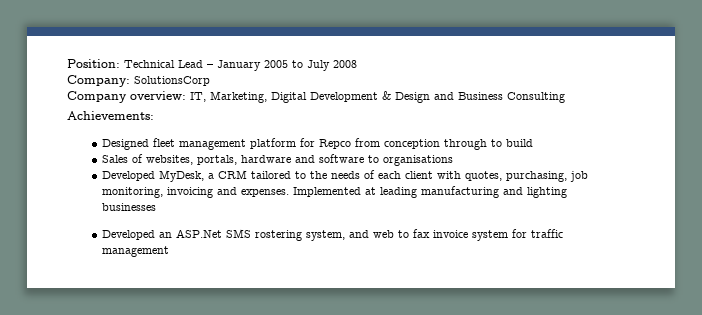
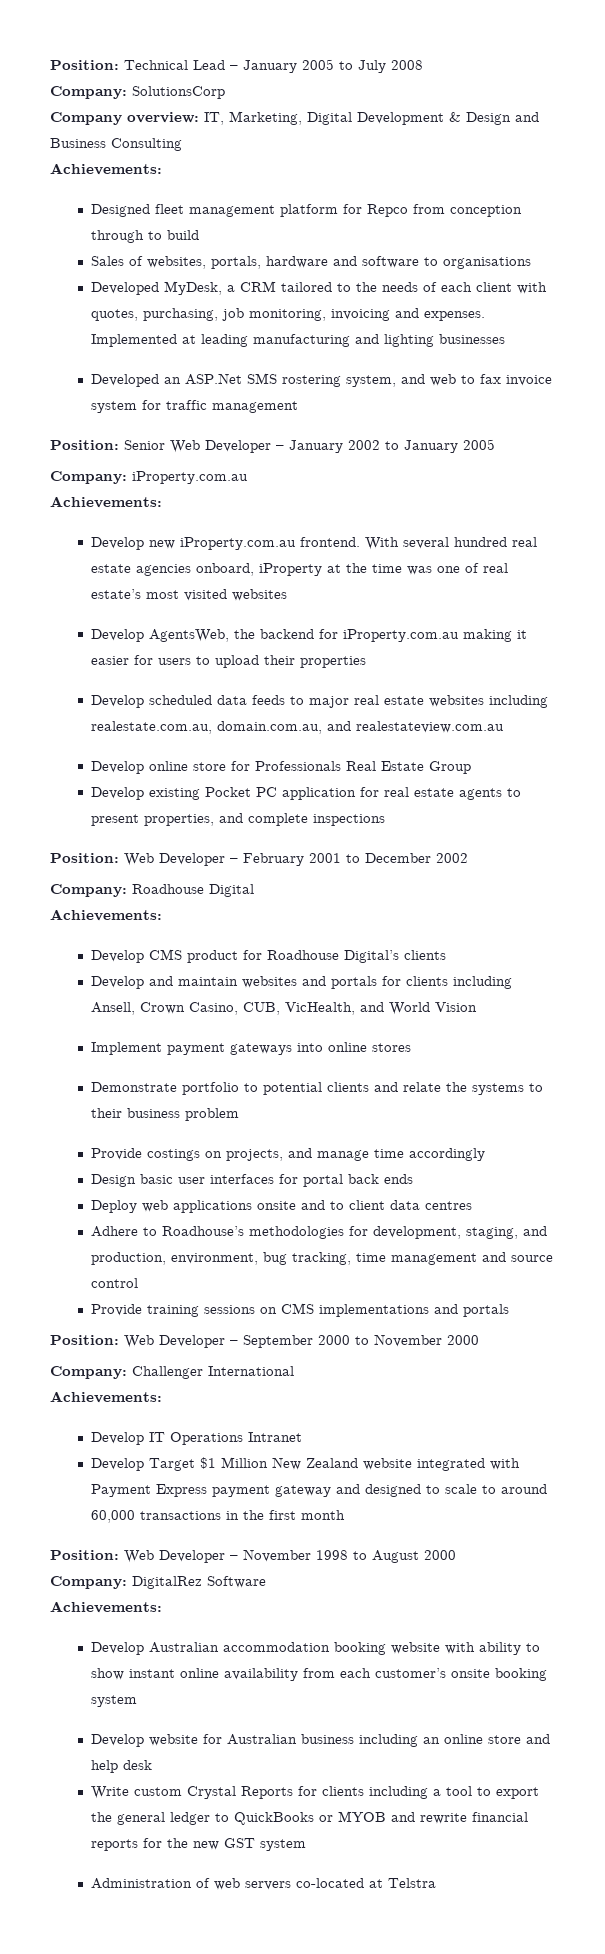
+ Position: Senior Web Developer – January 2002 to January 2005
+ Company: iProperty.com.au
+ Achievements:
+ Develop new iProperty.com.au frontend. With several hundred real estate agencies onboard, iProperty at the time was one of real estate’s most visited websites
+ Develop AgentsWeb, the backend for iProperty.com.au making it easier for users to upload their properties
+ Develop scheduled data feeds to major real estate websites including realestate.com.au, domain.com.au, and realestateview.com.au
+ Develop online store for Professionals Real Estate Group
+ Develop existing Pocket PC application for real estate agents to present properties, and complete inspections
+ Position: Web Developer – February 2001 to December 2002
+ Company: Roadhouse Digital
+ Achievements:
+ Develop CMS product for Roadhouse Digital’s clients
+ Develop and maintain websites and portals for clients including Ansell, Crown Casino, CUB, VicHealth, and World Vision
+ Implement payment gateways into online stores
+ Demonstrate portfolio to potential clients and relate the systems to their business problem
+ Provide costings on projects, and manage time accordingly
+ Design basic user interfaces for portal back ends
+ Deploy web applications onsite and to client data centres
+ Adhere to Roadhouse’s methodologies for development, staging, and production, environment, bug tracking, time management and source control
+ Provide training sessions on CMS implementations and portals
+ Position: Web Developer – September 2000 to November 2000
+ Company: Challenger International
+ Achievements:
+ Develop IT Operations Intranet
+ Develop Target $1 Million New Zealand website integrated with Payment Express payment gateway and designed to scale to around 60,000 transactions in the first month
+ Position: Web Developer – November 1998 to August 2000
+ Company: DigitalRez Software
+ Achievements:
+ Develop Australian accommodation booking website with ability to show instant online availability from each customer’s onsite booking system
+ Develop website for Australian business including an online store and help desk
+ Write custom Crystal Reports for clients including a tool to export the general ledger to QuickBooks or MYOB and rewrite financial reports for the new GST system
+ Administration of web servers co-located at Telstra

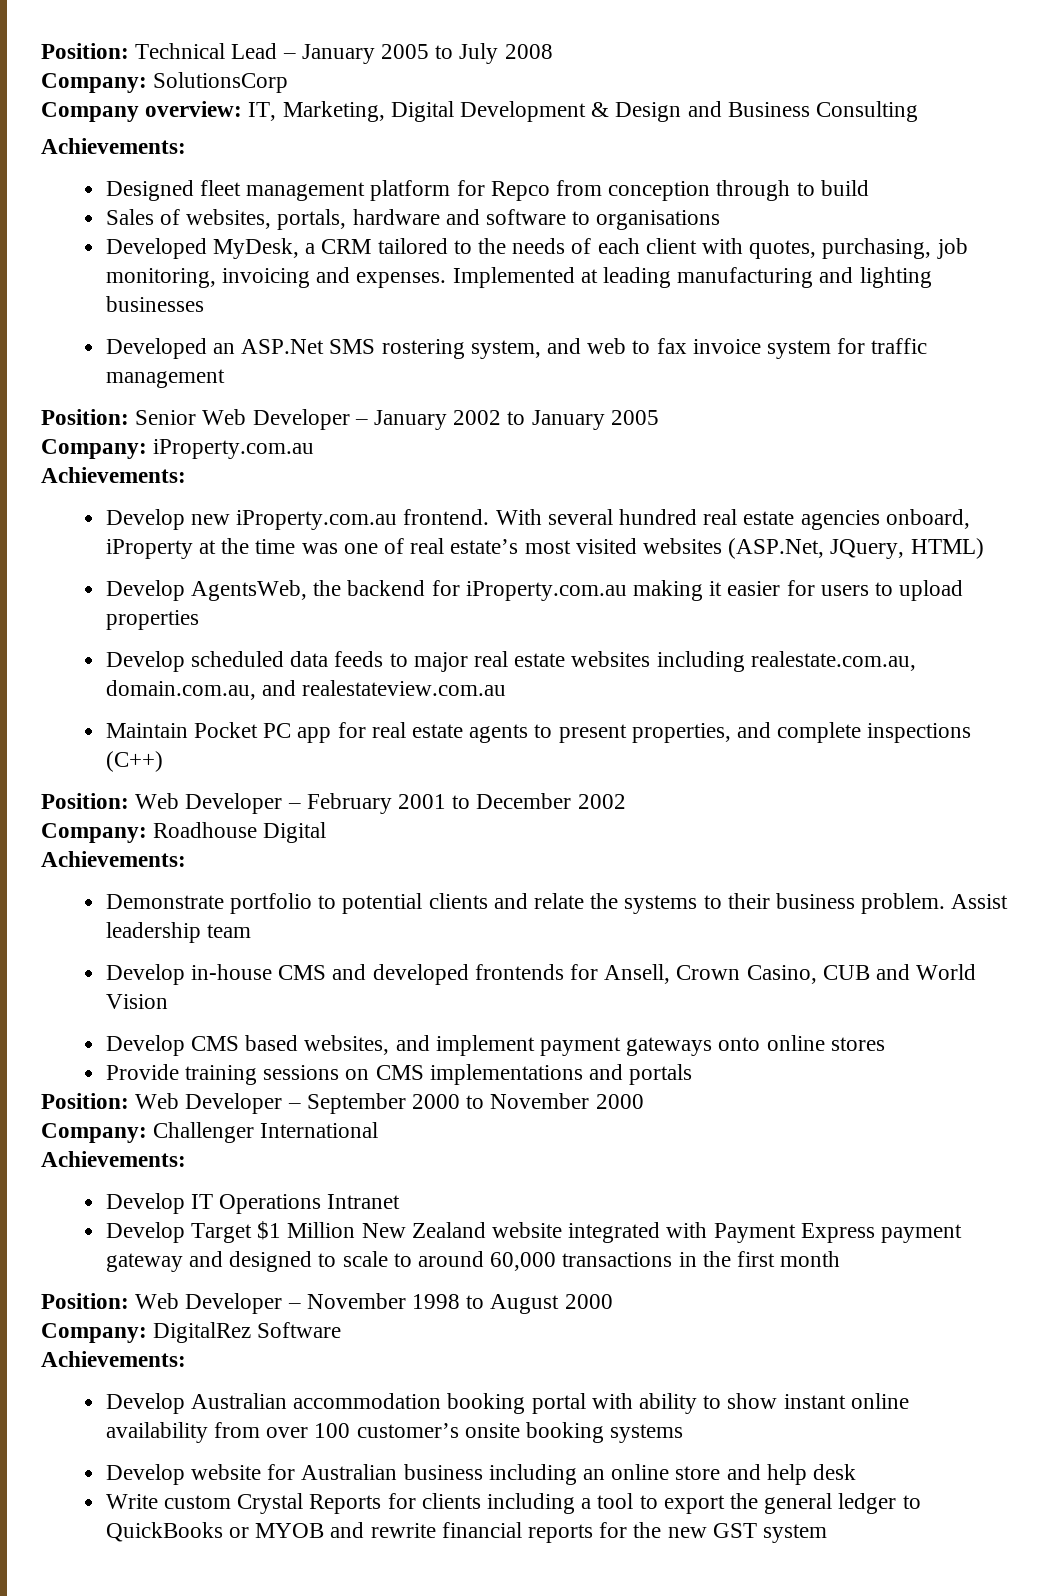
- With several hundred real estate agencies onboard, iProperty at the time was one of real estate’s most visited websites
+ With several hundred real estate agencies onboard, iProperty at the time was one of real estate’s most visited websites (ASP.Net, JQuery, HTML)
- Develop AgentsWeb, the backend for iProperty.com.au making it easier for users to upload their properties
+ Develop AgentsWeb, the backend for iProperty.com.au making it easier for users to upload properties
- Develop online store for Professionals Real Estate Group
- Develop existing Pocket PC application for real estate agents to present properties, and complete inspections
+ Maintain Pocket PC app for real estate agents to present properties, and complete inspections (C++)
- Develop CMS product for Roadhouse Digital’s clients
- Develop and maintain websites and portals for clients including Ansell, Crown Casino, CUB, VicHealth, and World Vision
- Implement payment gateways into online stores
- Demonstrate portfolio to potential clients and relate the systems to their business problem
- Provide costings on projects, and manage time accordingly
- Design basic user interfaces for portal back ends
- Deploy web applications onsite and to client data centres
- Adhere to Roadhouse’s methodologies for development, staging, and production, environment, bug tracking, time management and source control
+ Demonstrate portfolio to potential clients and relate the systems to their business problem. Assist leadership team
+ Develop in-house CMS and developed frontends for Ansell, Crown Casino, CUB and World Vision
+ Develop CMS based websites, and implement payment gateways onto online stores
- Develop Australian accommodation booking website with ability to show instant online availability from each customer’s onsite booking system
+ Develop Australian accommodation booking portal with ability to show instant online availability from over 100 customer’s onsite booking systems
- Administration of web servers co-located at Telstra

